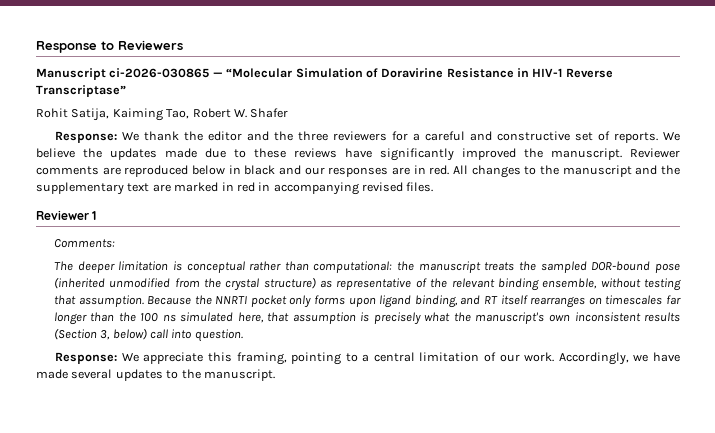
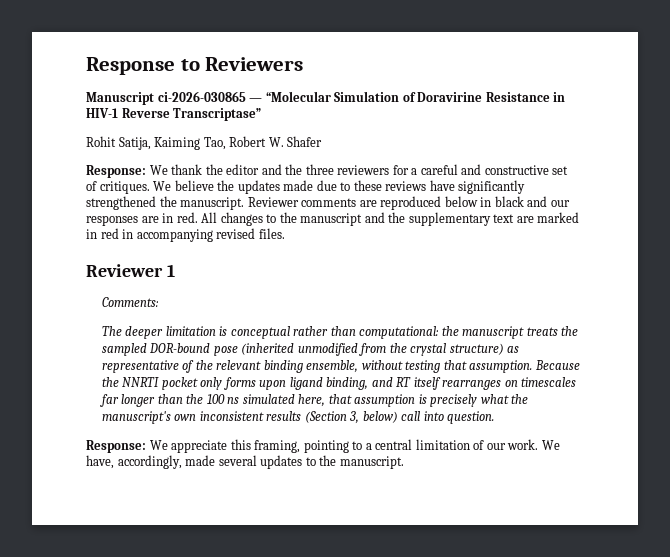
- Response: We thank the editor and the three reviewers for a careful and constructive set of reports.
+ Response: We thank the editor and the three reviewers for a careful and constructive set of critiques.
- We believe the updates made due to these reviews have significantly improved the manuscript.
+ We believe the updates made due to these reviews have significantly strengthened the manuscript.
- Accordingly, we have made several updates to the manuscript.
+ We have, accordingly, made several updates to the manuscript.

